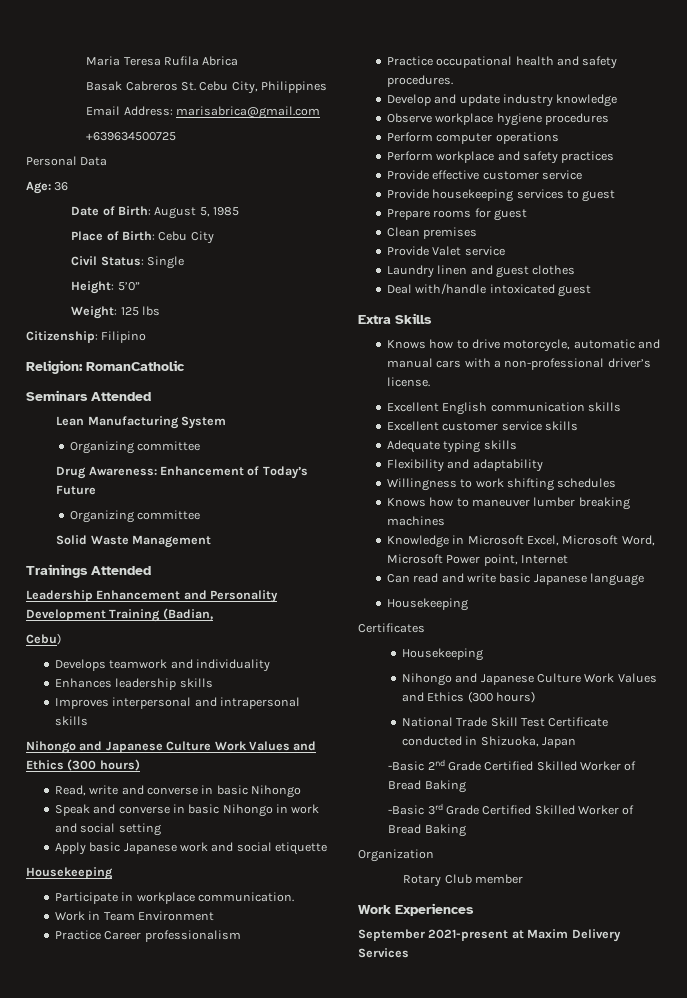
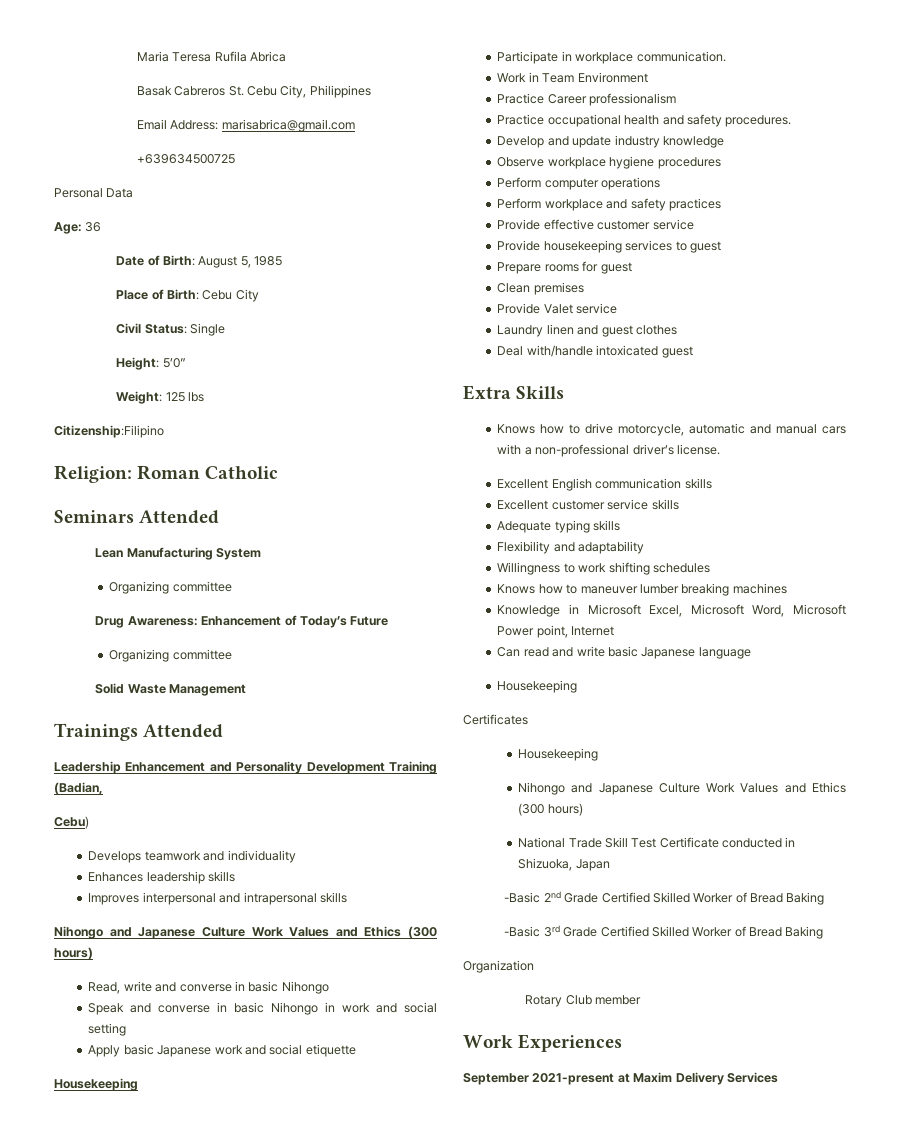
- Citizenship: Filipino
+ Citizenship:Filipino
- Religion: RomanCatholic
+ Religion: Roman Catholic

